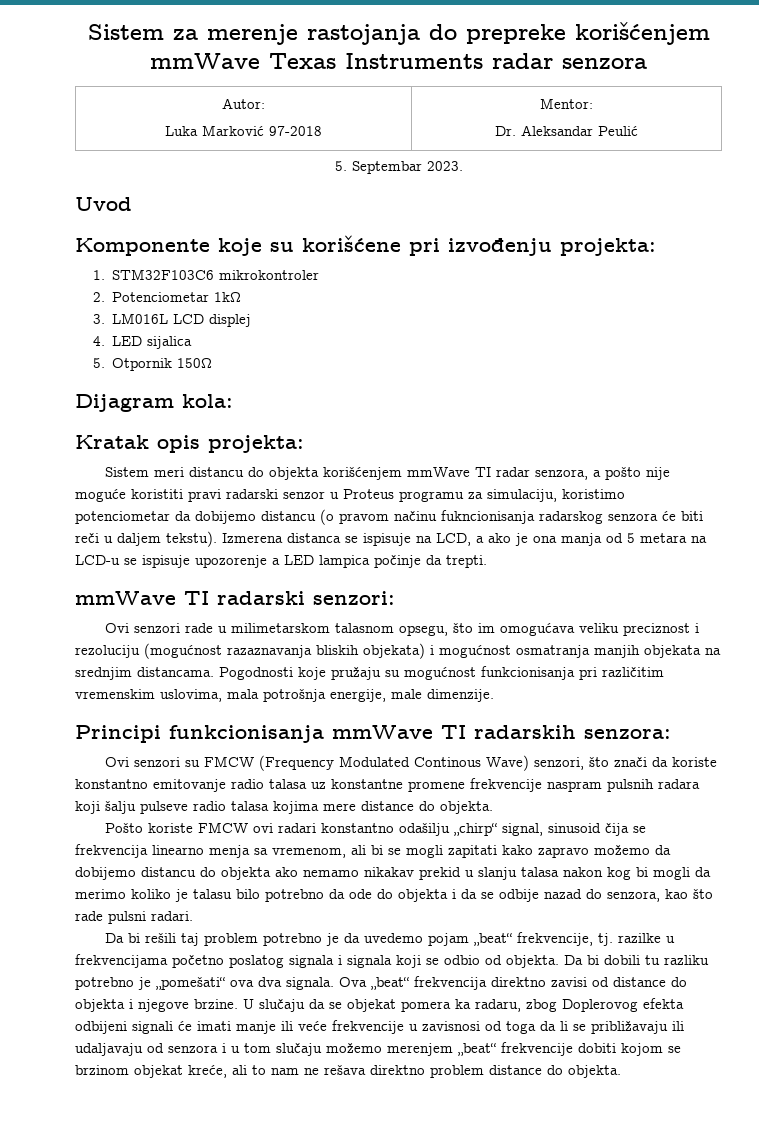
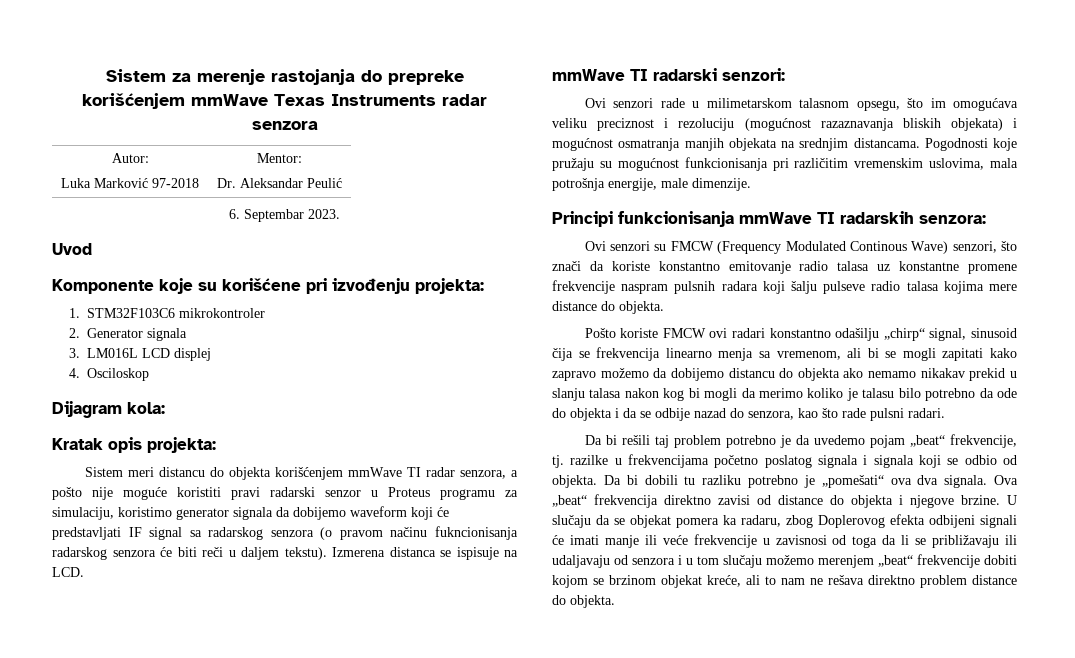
- 5. Septembar 2023.
+ 6. Septembar 2023.
- 2. Potenciometar 1kΩ
+ 2. Generator signala
- 4. LED sijalica
- 5. Otpornik 150Ω
+ 4. Osciloskop
- Sistem meri distancu do objekta korišćenjem mmWave TI radar senzora, a pošto nije moguće koristiti pravi radarski senzor u Proteus programu za simulaciju, koristimo potenciometar da dobijemo distancu (o pravom načinu fukncionisanja radarskog senzora će biti reči u daljem tekstu).
+ Sistem meri distancu do objekta korišćenjem mmWave TI radar senzora, a pošto nije moguće koristiti pravi radarski senzor u Proteus programu za simulaciju, koristimo generator signala da dobijemo waveform koji će predstavljati IF signal sa radarskog senzora (o pravom načinu fukncionisanja radarskog senzora će biti reči u daljem tekstu).
- Izmerena distanca se ispisuje na LCD, a ako je ona manja od 5 metara na LCD-u se ispisuje upozorenje a LED lampica počinje da trepti.
+ Izmerena distanca se ispisuje na LCD.

